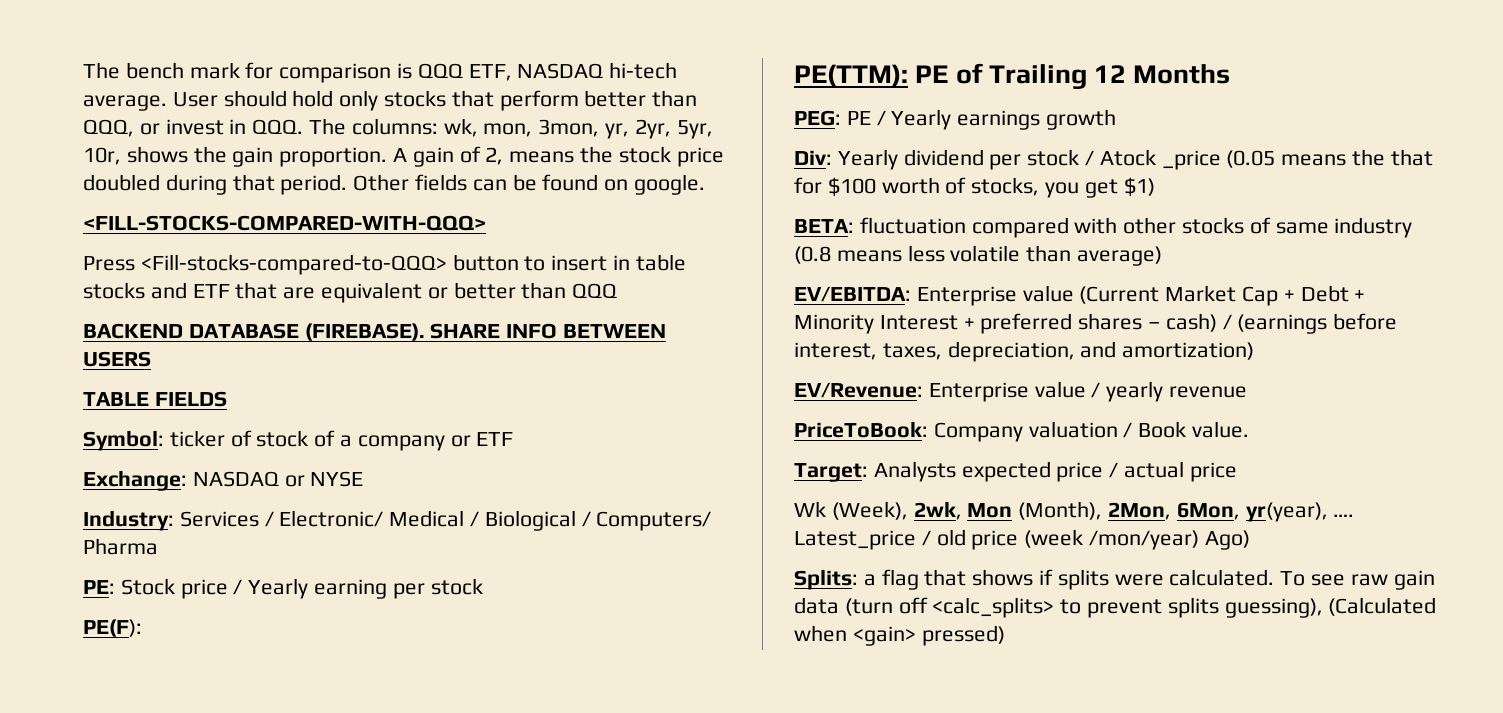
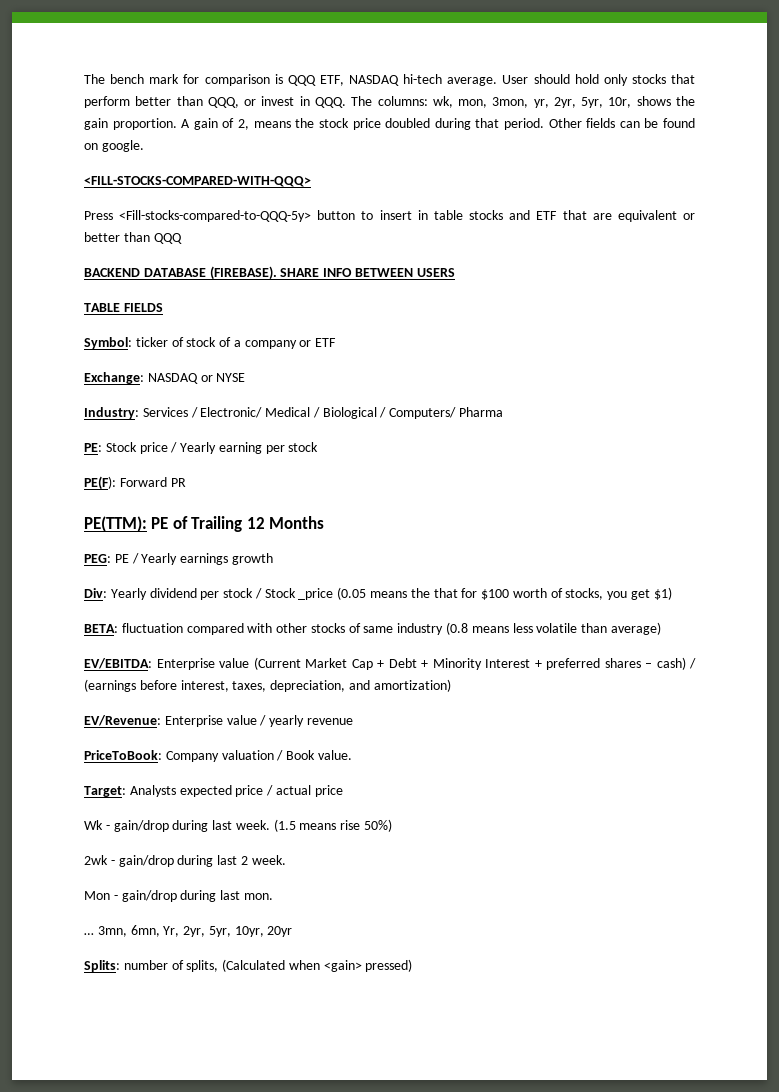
- Press <Fill-stocks-compared-to-QQQ> button to insert in table stocks and ETF that are equivalent or better than QQQ
+ Press <Fill-stocks-compared-to-QQQ-5y> button to insert in table stocks and ETF that are equivalent or better than QQQ
- PE(F):
+ PE(F): Forward PR
- Div: Yearly dividend per stock / Atock _price (0.05 means the that for $100 worth of stocks, you get $1)
+ Div: Yearly dividend per stock / Stock _price (0.05 means the that for $100 worth of stocks, you get $1)
- Wk (Week), 2wk, Mon (Month), 2Mon, 6Mon, yr(year), …. Latest_price / old price (week /mon/year) Ago)
- Splits: a flag that shows if splits were calculated. To see raw gain data (turn off <calc_splits> to prevent splits guessing), (Calculated when <gain> pressed)
+ Wk - gain/drop during last week. (1.5 means rise 50%)
+ 2wk - gain/drop during last 2 week.
+ Mon - gain/drop during last mon.
+ … 3mn, 6mn, Yr, 2yr, 5yr, 10yr, 20yr
+ Splits: number of splits, (Calculated when <gain> pressed)

